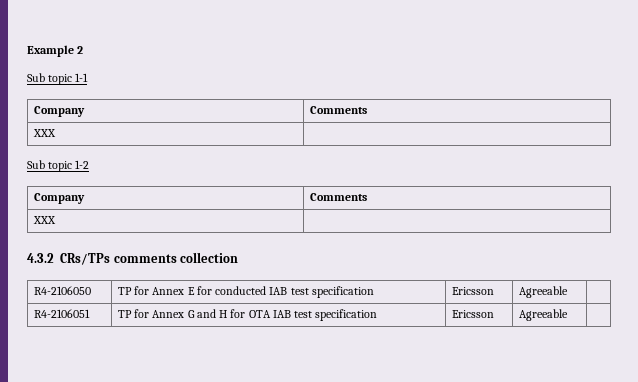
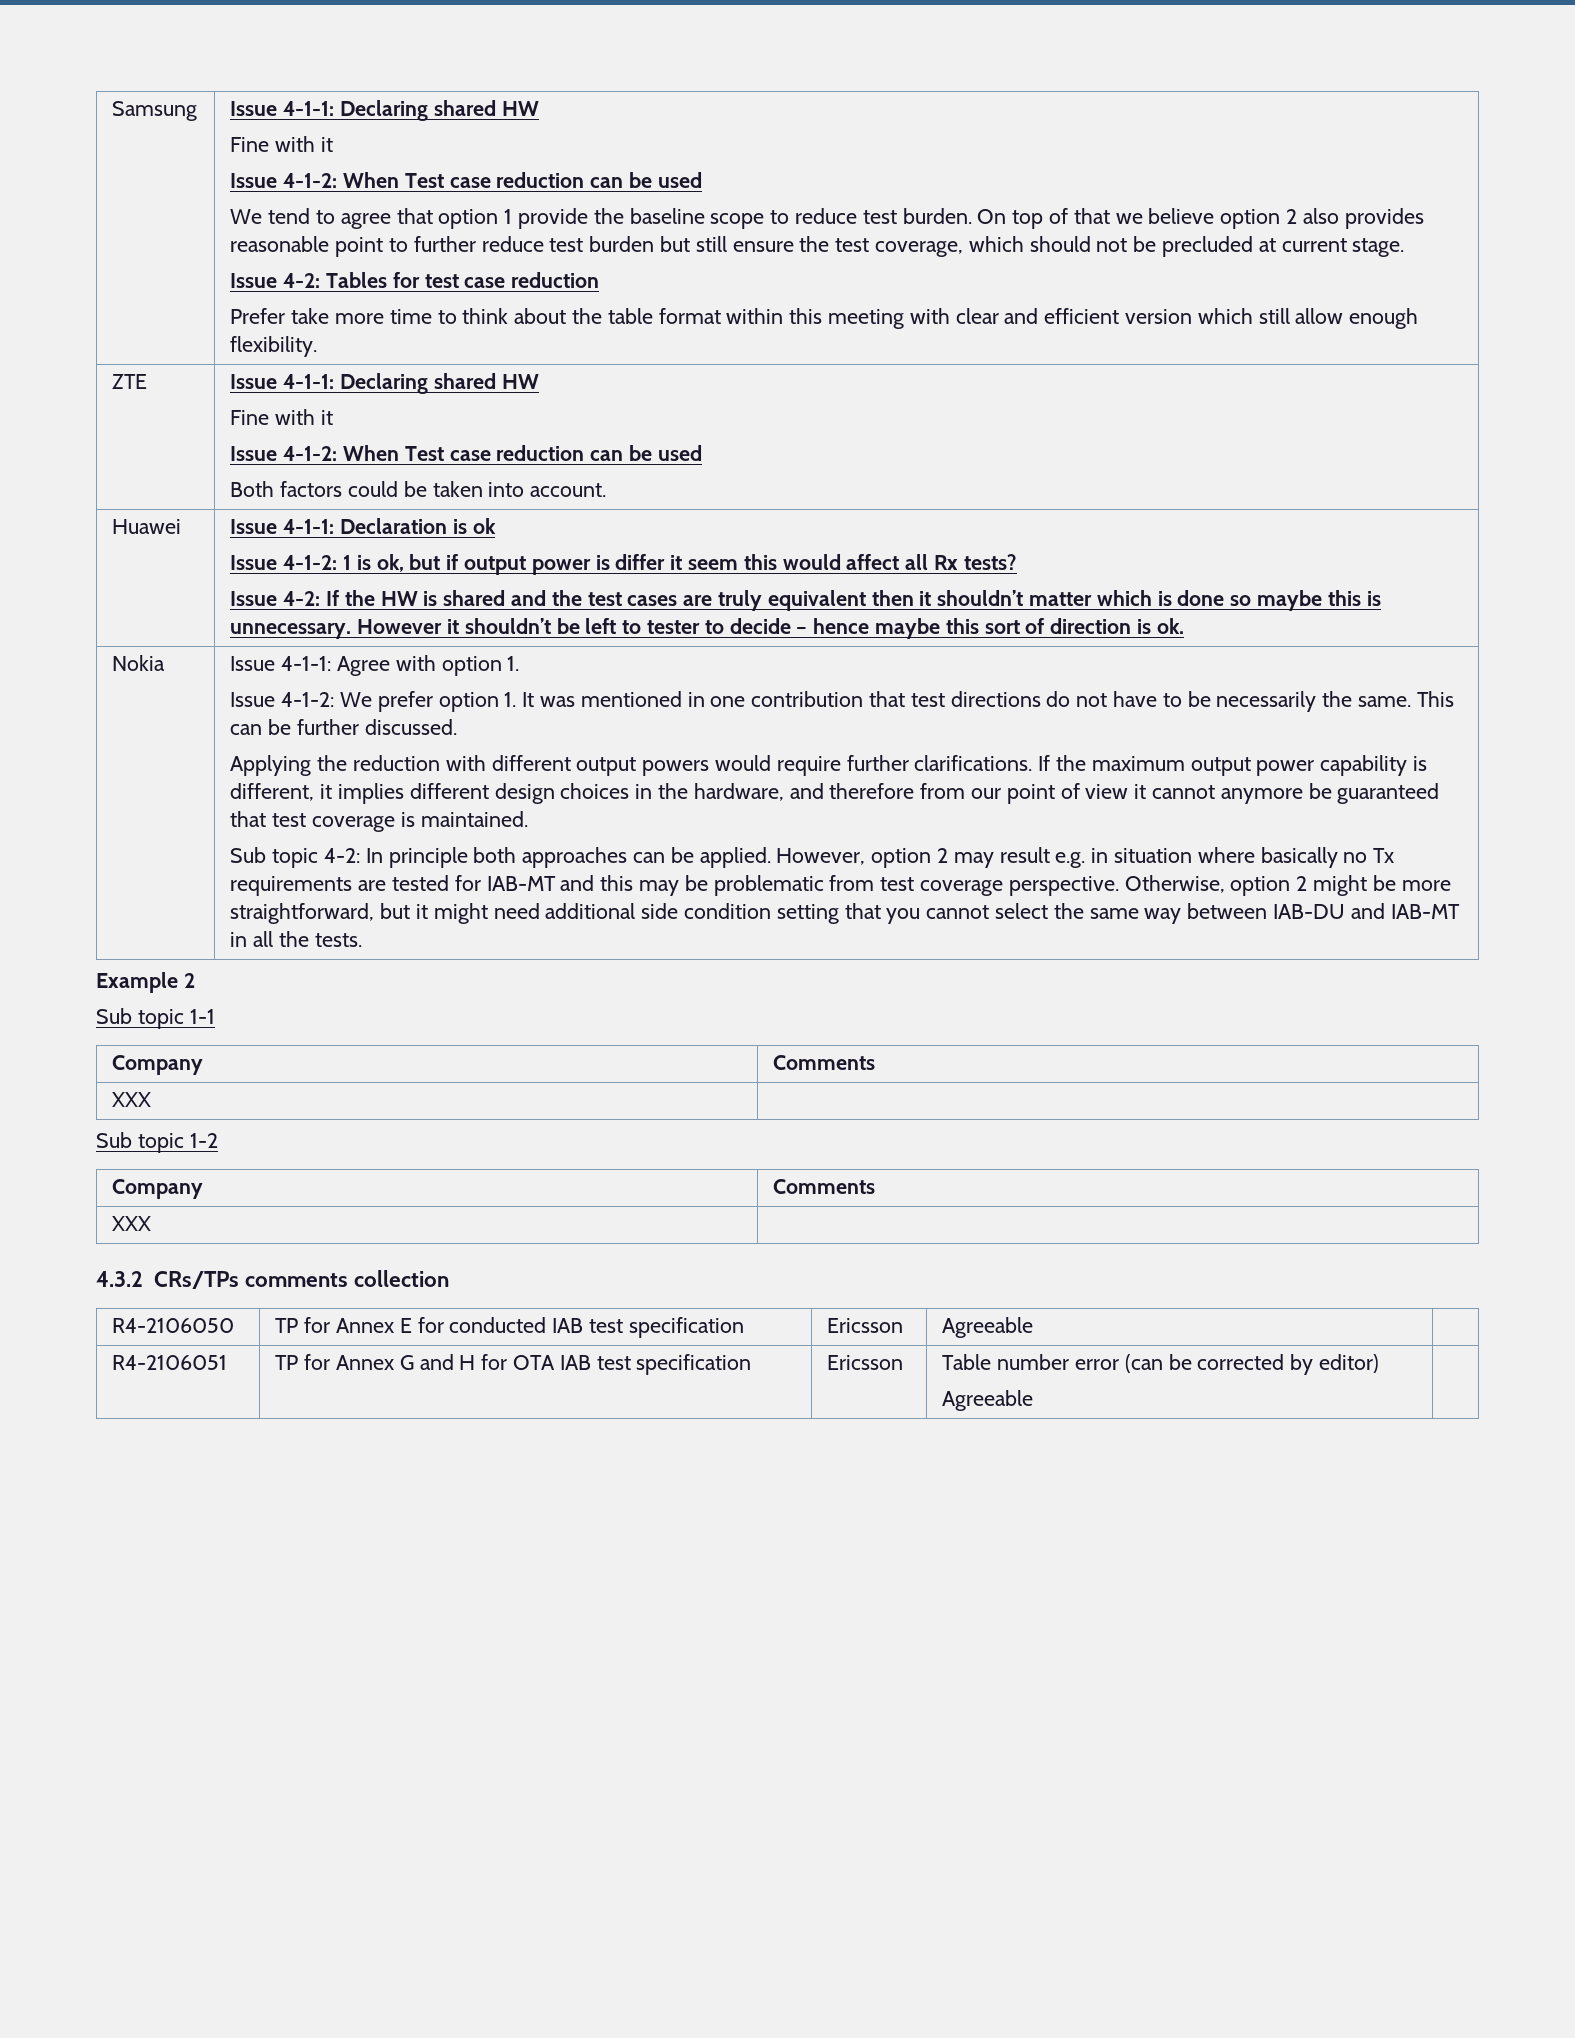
+ Samsung | Issue 4-1-1: Declaring shared HW
+ Fine with it
+ Issue 4-1-2: When Test case reduction can be used
+ We tend to agree that option 1 provide the baseline scope to reduce test burden. On top of that we believe option 2 also provides reasonable point to further reduce test burden but still ensure the test coverage, which should not be precluded at current stage.
+ Issue 4-2: Tables for test case reduction
+ Prefer take more time to think about the table format within this meeting with clear and efficient version which still allow enough flexibility.
+ ZTE | Issue 4-1-1: Declaring shared HW
+ Fine with it
+ Issue 4-1-2: When Test case reduction can be used
+ Both factors could be taken into account.
+ Huawei | Issue 4-1-1: Declaration is ok
+ Issue 4-1-2: 1 is ok, but if output power is differ it seem this would affect all Rx tests?
+ Issue 4-2: If the HW is shared and the test cases are truly equivalent then it shouldn’t matter which is done so maybe this is unnecessary. However it shouldn’t be left to tester to decide – hence maybe this sort of direction is ok.
+ Nokia | Issue 4-1-1: Agree with option 1.
+ Issue 4-1-2: We prefer option 1. It was mentioned in one contribution that test directions do not have to be necessarily the same. This can be further discussed.
+ Applying the reduction with different output powers would require further clarifications. If the maximum output power capability is different, it implies different design choices in the hardware, and therefore from our point of view it cannot anymore be guaranteed that test coverage is maintained.
+ Sub topic 4-2: In principle both approaches can be applied. However, option 2 may result e.g. in situation where basically no Tx requirements are tested for IAB-MT and this may be problematic from test coverage perspective. Otherwise, option 2 might be more straightforward, but it might need additional side condition setting that you cannot select the same way between IAB-DU and IAB-MT in all the tests.
- R4-2106051 | TP for Annex G and H for OTA IAB test specification | Ericsson | Agreeable |
+ R4-2106051 | TP for Annex G and H for OTA IAB test specification | Ericsson | Table number error (can be corrected by editor)
+ Agreeable |

